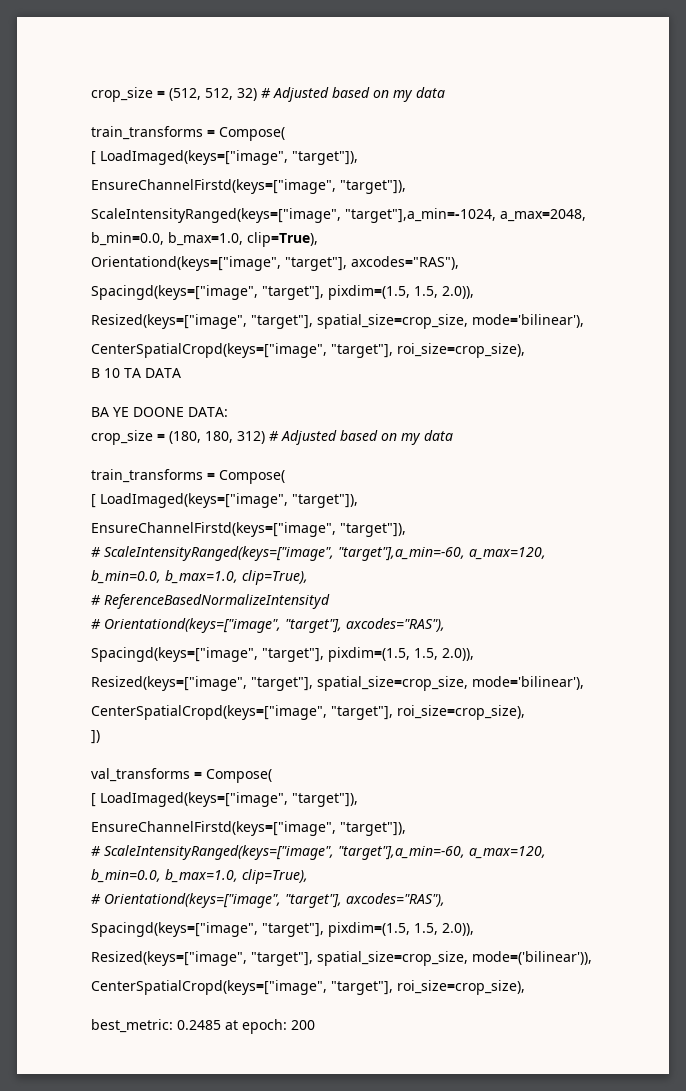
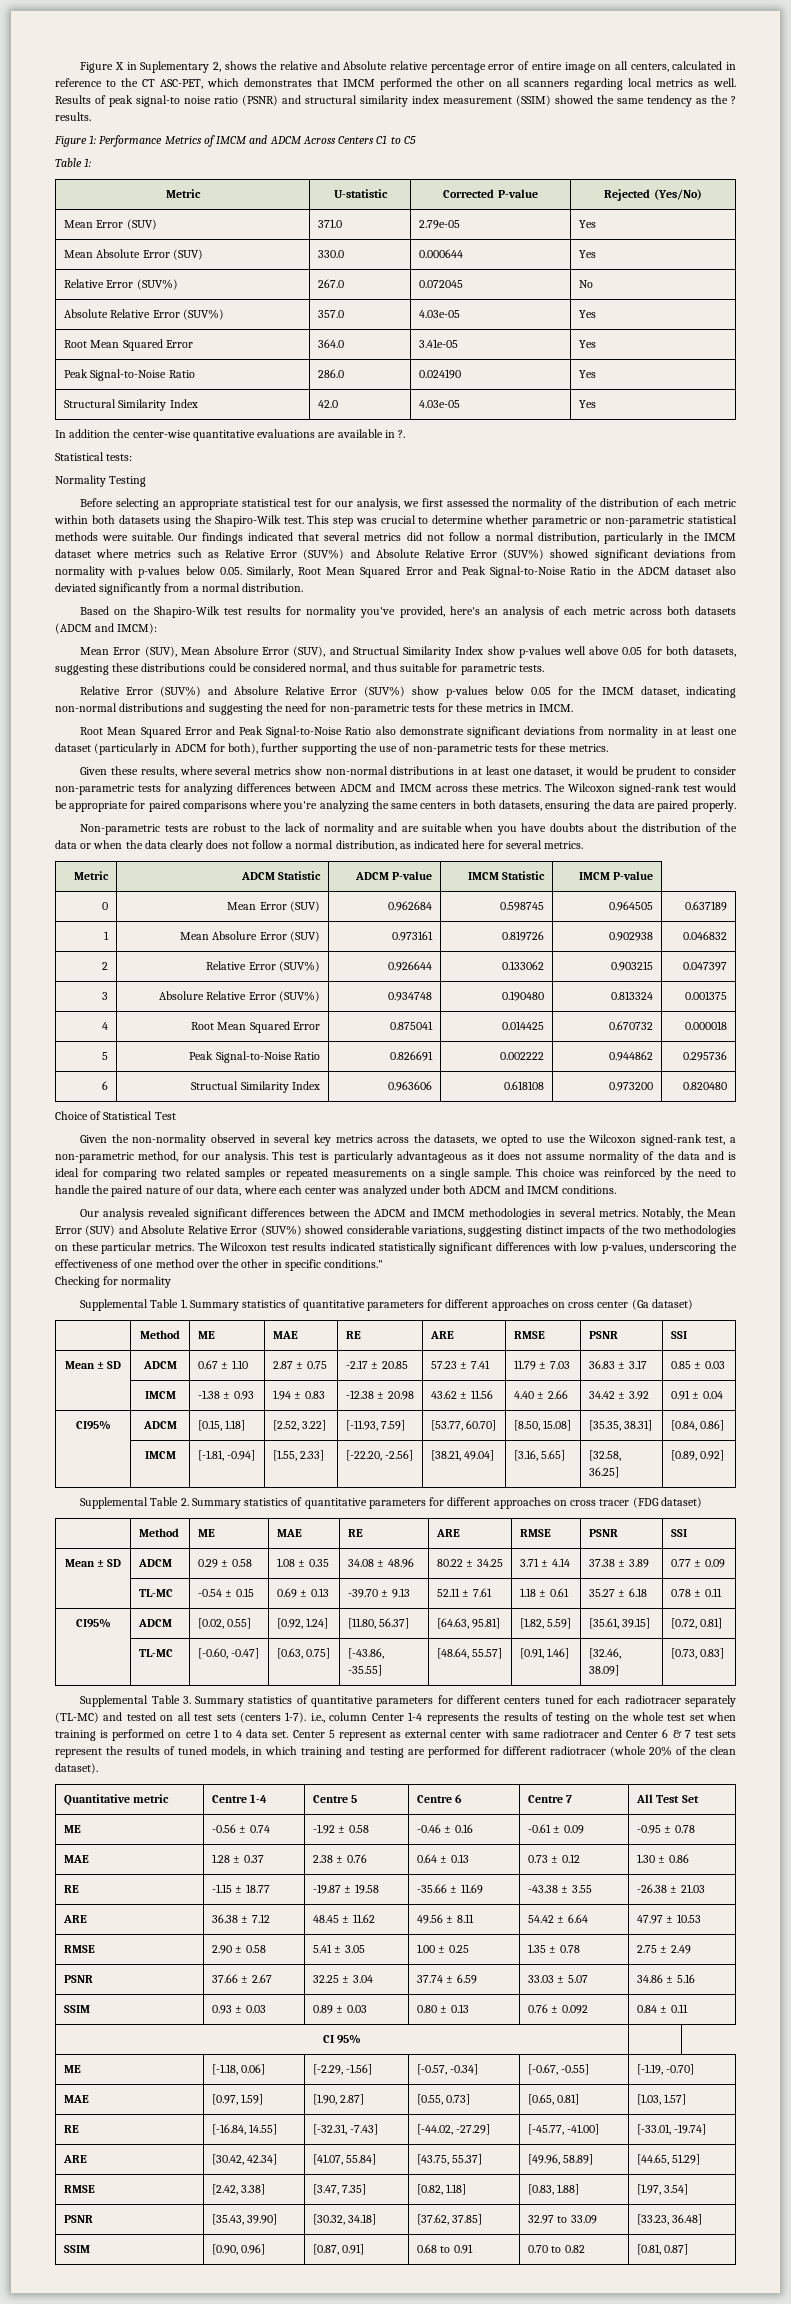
- crop_size = (512, 512, 32) # Adjusted based on my data
- train_transforms = Compose(
- [ LoadImaged(keys=["image", "target"]),
- EnsureChannelFirstd(keys=["image", "target"]),
- ScaleIntensityRanged(keys=["image", "target"],a_min=-1024, a_max=2048, b_min=0.0, b_max=1.0, clip=True),
- Orientationd(keys=["image", "target"], axcodes="RAS"),
- Spacingd(keys=["image", "target"], pixdim=(1.5, 1.5, 2.0)),
- Resized(keys=["image", "target"], spatial_size=crop_size, mode='bilinear'),
- CenterSpatialCropd(keys=["image", "target"], roi_size=crop_size),
- B 10 TA DATA
- BA YE DOONE DATA:
- crop_size = (180, 180, 312) # Adjusted based on my data
- train_transforms = Compose(
- [ LoadImaged(keys=["image", "target"]),
- EnsureChannelFirstd(keys=["image", "target"]),
- # ScaleIntensityRanged(keys=["image", "target"],a_min=-60, a_max=120, b_min=0.0, b_max=1.0, clip=True),
- # ReferenceBasedNormalizeIntensityd
- # Orientationd(keys=["image", "target"], axcodes="RAS"),
- Spacingd(keys=["image", "target"], pixdim=(1.5, 1.5, 2.0)),
- Resized(keys=["image", "target"], spatial_size=crop_size, mode='bilinear'),
- CenterSpatialCropd(keys=["image", "target"], roi_size=crop_size),
- ])
- val_transforms = Compose(
- [ LoadImaged(keys=["image", "target"]),
- EnsureChannelFirstd(keys=["image", "target"]),
- # ScaleIntensityRanged(keys=["image", "target"],a_min=-60, a_max=120, b_min=0.0, b_max=1.0, clip=True),
- # Orientationd(keys=["image", "target"], axcodes="RAS"),
- Spacingd(keys=["image", "target"], pixdim=(1.5, 1.5, 2.0)),
- Resized(keys=["image", "target"], spatial_size=crop_size, mode=('bilinear')),
- CenterSpatialCropd(keys=["image", "target"], roi_size=crop_size),
- best_metric: 0.2485 at epoch: 200
+ Figure X in Suplementary 2, shows the relative and Absolute relative percentage error of entire image on all centers, calculated in reference to the CT ASC-PET, which demonstrates that IMCM performed the other on all scanners regarding local metrics as well. Results of peak signal-to noise ratio (PSNR) and structural similarity index measurement (SSIM) showed the same tendency as the ? results.
+ Figure 1: Performance Metrics of IMCM and ADCM Across Centers C1 to C5
+ Table 1:
+ Metric | U-statistic | Corrected P-value | Rejected (Yes/No)
+ Mean Error (SUV) | 371.0 | 2.79e-05 | Yes
+ Mean Absolute Error (SUV) | 330.0 | 0.000644 | Yes
+ Relative Error (SUV%) | 267.0 | 0.072045 | No
+ Absolute Relative Error (SUV%) | 357.0 | 4.03e-05 | Yes
+ Root Mean Squared Error | 364.0 | 3.41e-05 | Yes
+ Peak Signal-to-Noise Ratio | 286.0 | 0.024190 | Yes
+ Structural Similarity Index | 42.0 | 4.03e-05 | Yes
+ In addition the center-wise quantitative evaluations are available in ?.
+ Statistical tests:
+ Normality Testing
+ Before selecting an appropriate statistical test for our analysis, we first assessed the normality of the distribution of each metric within both datasets using the Shapiro-Wilk test. This step was crucial to determine whether parametric or non-parametric statistical methods were suitable. Our findings indicated that several metrics did not follow a normal distribution, particularly in the IMCM dataset where metrics such as Relative Error (SUV%) and Absolute Relative Error (SUV%) showed significant deviations from normality with p-values below 0.05. Similarly, Root Mean Squared Error and Peak Signal-to-Noise Ratio in the ADCM dataset also deviated significantly from a normal distribution.
+ Based on the Shapiro-Wilk test results for normality you've provided, here's an analysis of each metric across both datasets (ADCM and IMCM):
+ Mean Error (SUV), Mean Absolure Error (SUV), and Structual Similarity Index show p-values well above 0.05 for both datasets, suggesting these distributions could be considered normal, and thus suitable for parametric tests.
+ Relative Error (SUV%) and Absolure Relative Error (SUV%) show p-values below 0.05 for the IMCM dataset, indicating non-normal distributions and suggesting the need for non-parametric tests for these metrics in IMCM.
+ Root Mean Squared Error and Peak Signal-to-Noise Ratio also demonstrate significant deviations from normality in at least one dataset (particularly in ADCM for both), further supporting the use of non-parametric tests for these metrics.
+ Given these results, where several metrics show non-normal distributions in at least one dataset, it would be prudent to consider non-parametric tests for analyzing differences between ADCM and IMCM across these metrics. The Wilcoxon signed-rank test would be appropriate for paired comparisons where you're analyzing the same centers in both datasets, ensuring the data are paired properly.
+ Non-parametric tests are robust to the lack of normality and are suitable when you have doubts about the distribution of the data or when the data clearly does not follow a normal distribution, as indicated here for several metrics.
+ Metric | ADCM Statistic | ADCM P-value | IMCM Statistic | IMCM P-value
+ 0 | Mean Error (SUV) | 0.962684 | 0.598745 | 0.964505 | 0.637189
+ 1 | Mean Absolure Error (SUV) | 0.973161 | 0.819726 | 0.902938 | 0.046832
+ 2 | Relative Error (SUV%) | 0.926644 | 0.133062 | 0.903215 | 0.047397
+ 3 | Absolure Relative Error (SUV%) | 0.934748 | 0.190480 | 0.813324 | 0.001375
+ 4 | Root Mean Squared Error | 0.875041 | 0.014425 | 0.670732 | 0.000018
+ 5 | Peak Signal-to-Noise Ratio | 0.826691 | 0.002222 | 0.944862 | 0.295736
+ 6 | Structual Similarity Index | 0.963606 | 0.618108 | 0.973200 | 0.820480
+ Choice of Statistical Test
+ Given the non-normality observed in several key metrics across the datasets, we opted to use the Wilcoxon signed-rank test, a non-parametric method, for our analysis. This test is particularly advantageous as it does not assume normality of the data and is ideal for comparing two related samples or repeated measurements on a single sample. This choice was reinforced by the need to handle the paired nature of our data, where each center was analyzed under both ADCM and IMCM conditions.
+ Our analysis revealed significant differences between the ADCM and IMCM methodologies in several metrics. Notably, the Mean Error (SUV) and Absolute Relative Error (SUV%) showed considerable variations, suggesting distinct impacts of the two methodologies on these particular metrics. The Wilcoxon test results indicated statistically significant differences with low p-values, underscoring the effectiveness of one method over the other in specific conditions."
+ Checking for normality
+ Supplemental Table 1. Summary statistics of quantitative parameters for different approaches on cross center (Ga dataset)
+ | Method | ME | MAE | RE | ARE | RMSE | PSNR | SSI
+ Mean ± SD | ADCM | 0.67 ± 1.10 | 2.87 ± 0.75 | -2.17 ± 20.85 | 57.23 ± 7.41 | 11.79 ± 7.03 | 36.83 ± 3.17 | 0.85 ± 0.03
+ | IMCM | -1.38 ± 0.93 | 1.94 ± 0.83 | -12.38 ± 20.98 | 43.62 ± 11.56 | 4.40 ± 2.66 | 34.42 ± 3.92 | 0.91 ± 0.04
+ CI95% | ADCM | [0.15, 1.18] | [2.52, 3.22] | [-11.93, 7.59] | [53.77, 60.70] | [8.50, 15.08] | [35.35, 38.31] | [0.84, 0.86]
+ | IMCM | [-1.81, -0.94] | [1.55, 2.33] | [-22.20, -2.56] | [38.21, 49.04] | [3.16, 5.65] | [32.58, 36.25] | [0.89, 0.92]
+ Supplemental Table 2. Summary statistics of quantitative parameters for different approaches on cross tracer (FDG dataset)
+ | Method | ME | MAE | RE | ARE | RMSE | PSNR | SSI
+ Mean ± SD | ADCM | 0.29 ± 0.58 | 1.08 ± 0.35 | 34.08 ± 48.96 | 80.22 ± 34.25 | 3.71 ± 4.14 | 37.38 ± 3.89 | 0.77 ± 0.09
+ | TL-MC | -0.54 ± 0.15 | 0.69 ± 0.13 | -39.70 ± 9.13 | 52.11 ± 7.61 | 1.18 ± 0.61 | 35.27 ± 6.18 | 0.78 ± 0.11
+ CI95% | ADCM | [0.02, 0.55] | [0.92, 1.24] | [11.80, 56.37] | [64.63, 95.81] | [1.82, 5.59] | [35.61, 39.15] | [0.72, 0.81]
+ | TL-MC | [-0.60, -0.47] | [0.63, 0.75] | [-43.86, -35.55] | [48.64, 55.57] | [0.91, 1.46] | [32.46, 38.09] | [0.73, 0.83]
+ Supplemental Table 3. Summary statistics of quantitative parameters for different centers tuned for each radiotracer separately (TL-MC) and tested on all test sets (centers 1-7). i.e., column Center 1-4 represents the results of testing on the whole test set when training is performed on cetre 1 to 4 data set. Center 5 represent as external center with same radiotracer and Center 6 & 7 test sets represent the results of tuned models, in which training and testing are performed for different radiotracer (whole 20% of the clean dataset).
+ Quantitative metric | Centre 1-4 | Centre 5 | Centre 6 | Centre 7 | All Test Set
+ ME | -0.56 ± 0.74 | -1.92 ± 0.58 | -0.46 ± 0.16 | -0.61 ± 0.09 | -0.95 ± 0.78
+ MAE | 1.28 ± 0.37 | 2.38 ± 0.76 | 0.64 ± 0.13 | 0.73 ± 0.12 | 1.30 ± 0.86
+ RE | -1.15 ± 18.77 | -19.87 ± 19.58 | -35.66 ± 11.69 | -43.38 ± 3.55 | -26.38 ± 21.03
+ ARE | 36.38 ± 7.12 | 48.45 ± 11.62 | 49.56 ± 8.11 | 54.42 ± 6.64 | 47.97 ± 10.53
+ RMSE | 2.90 ± 0.58 | 5.41 ± 3.05 | 1.00 ± 0.25 | 1.35 ± 0.78 | 2.75 ± 2.49
+ PSNR | 37.66 ± 2.67 | 32.25 ± 3.04 | 37.74 ± 6.59 | 33.03 ± 5.07 | 34.86 ± 5.16
+ SSIM | 0.93 ± 0.03 | 0.89 ± 0.03 | 0.80 ± 0.13 | 0.76 ± 0.092 | 0.84 ± 0.11
+ CI 95% |
+ ME | [-1.18, 0.06] | [-2.29, -1.56] | [-0.57, -0.34] | [-0.67, -0.55] | [-1.19, -0.70]
+ MAE | [0.97, 1.59] | [1.90, 2.87] | [0.55, 0.73] | [0.65, 0.81] | [1.03, 1.57]
+ RE | [-16.84, 14.55] | [-32.31, -7.43] | [-44.02, -27.29] | [-45.77, -41.00] | [-33.01, -19.74]
+ ARE | [30.42, 42.34] | [41.07, 55.84] | [43.75, 55.37] | [49.96, 58.89] | [44.65, 51.29]
+ RMSE | [2.42, 3.38] | [3.47, 7.35] | [0.82, 1.18] | [0.83, 1.88] | [1.97, 3.54]
+ PSNR | [35.43, 39.90] | [30.32, 34.18] | [37.62, 37.85] | 32.97 to 33.09 | [33.23, 36.48]
+ SSIM | [0.90, 0.96] | [0.87, 0.91] | 0.68 to 0.91 | 0.70 to 0.82 | [0.81, 0.87]

